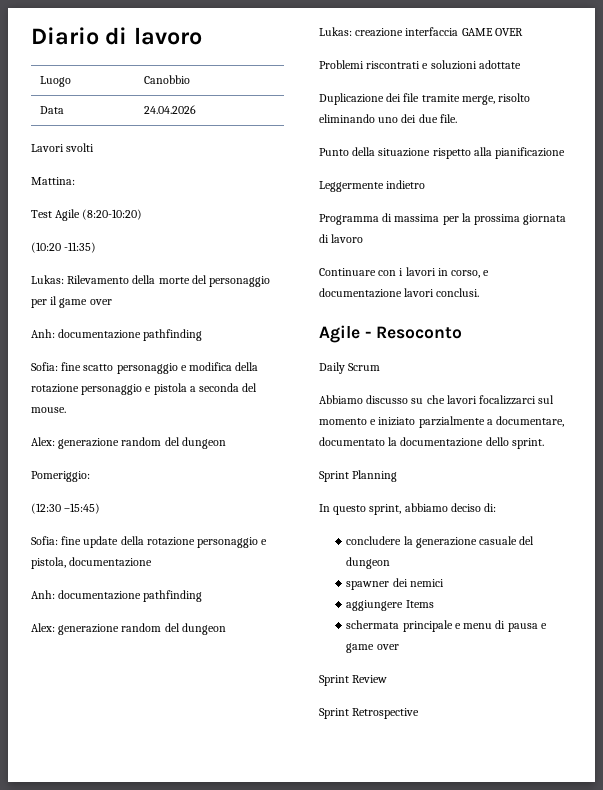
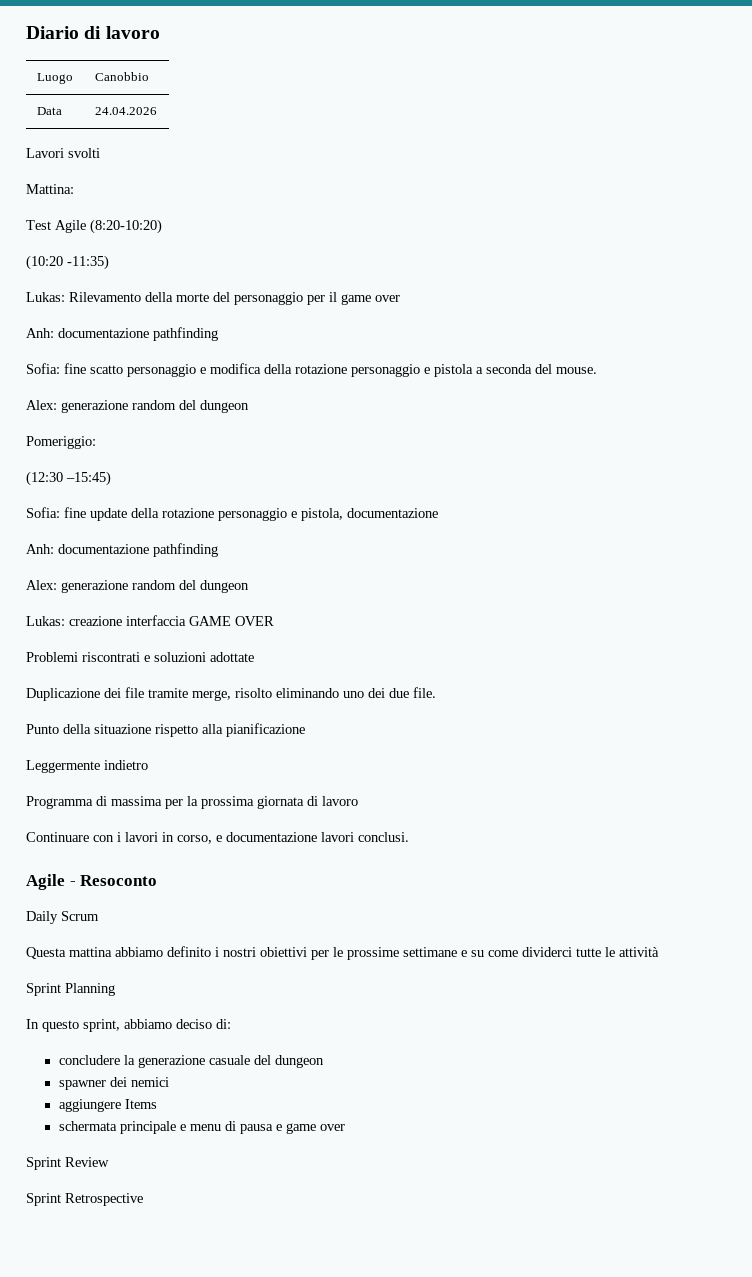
- Abbiamo discusso su che lavori focalizzarci sul momento e iniziato parzialmente a documentare, documentato la documentazione dello sprint.
+ Questa mattina abbiamo definito i nostri obiettivi per le prossime settimane e su come dividerci tutte le attività

